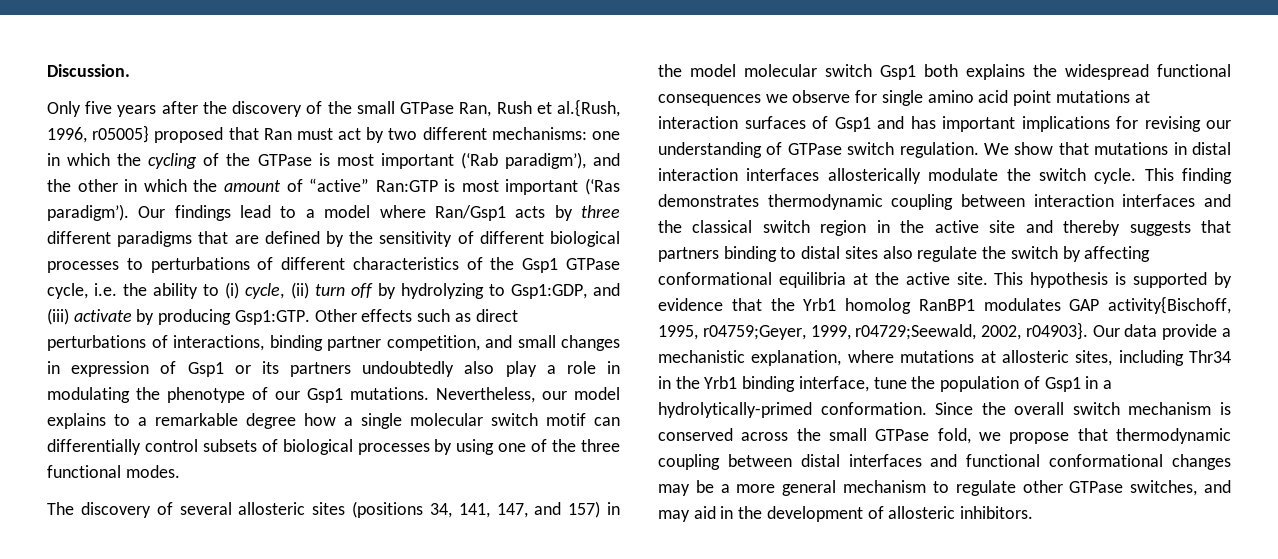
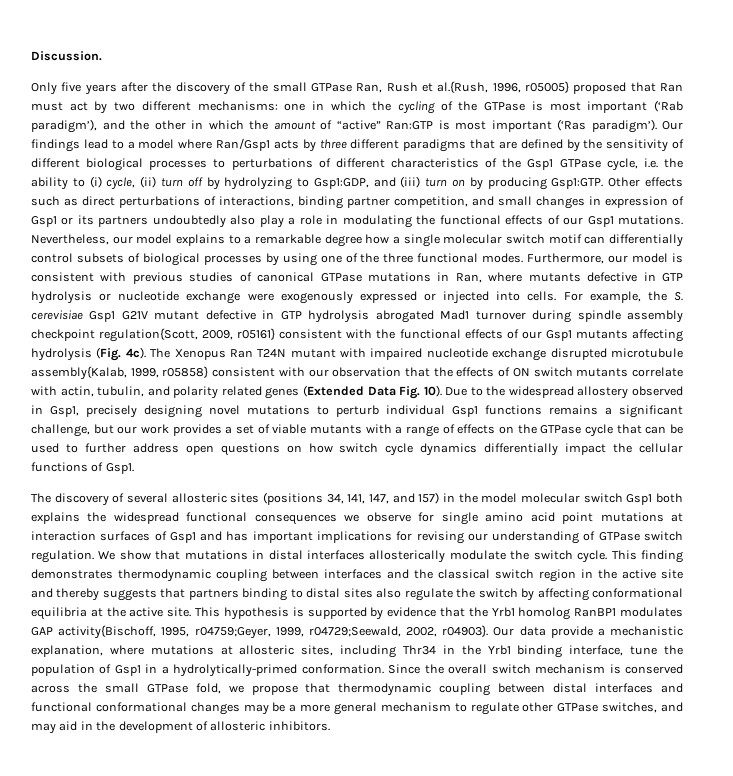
- Our findings lead to a model where Ran/Gsp1 acts by three different paradigms that are defined by the sensitivity of different biological processes to perturbations of different characteristics of the Gsp1 GTPase cycle, i.e. the ability to (i) cycle, (ii) turn off by hydrolyzing to Gsp1:GDP, and (iii) activate by producing Gsp1:GTP.
+ Our findings lead to a model where Ran/Gsp1 acts by three different paradigms that are defined by the sensitivity of different biological processes to perturbations of different characteristics of the Gsp1 GTPase cycle, i.e. the ability to (i) cycle, (ii) turn off by hydrolyzing to Gsp1:GDP, and (iii) turn on by producing Gsp1:GTP.
- Other effects such as direct perturbations of interactions, binding partner competition, and small changes in expression of Gsp1 or its partners undoubtedly also play a role in modulating the phenotype of our Gsp1 mutations.
+ Other effects such as direct perturbations of interactions, binding partner competition, and small changes in expression of Gsp1 or its partners undoubtedly also play a role in modulating the functional effects of our Gsp1 mutations.
+ Furthermore, our model is consistent with previous studies of canonical GTPase mutations in Ran, where mutants defective in GTP hydrolysis or nucleotide exchange were exogenously expressed or injected into cells. For example, the S. cerevisiae Gsp1 G21V mutant defective in GTP hydrolysis abrogated Mad1 turnover during spindle assembly checkpoint regulation{Scott, 2009, r05161} consistent with the functional effects of our Gsp1 mutants affecting hydrolysis (Fig. 4c). The Xenopus Ran T24N mutant with impaired nucleotide exchange disrupted microtubule assembly{Kalab, 1999, r05858} consistent with our observation that the effects of ON switch mutants correlate with actin, tubulin, and polarity related genes (Extended Data Fig. 10). Due to the widespread allostery observed in Gsp1, precisely designing novel mutations to perturb individual Gsp1 functions remains a significant challenge, but our work provides a set of viable mutants with a range of effects on the GTPase cycle that can be used to further address open questions on how switch cycle dynamics differentially impact the cellular functions of Gsp1.
- We show that mutations in distal interaction interfaces allosterically modulate the switch cycle.
+ We show that mutations in distal interfaces allosterically modulate the switch cycle.
- This finding demonstrates thermodynamic coupling between interaction interfaces and the classical switch region in the active site and thereby suggests that partners binding to distal sites also regulate the switch by affecting conformational equilibria at the active site.
+ This finding demonstrates thermodynamic coupling between interfaces and the classical switch region in the active site and thereby suggests that partners binding to distal sites also regulate the switch by affecting conformational equilibria at the active site.

